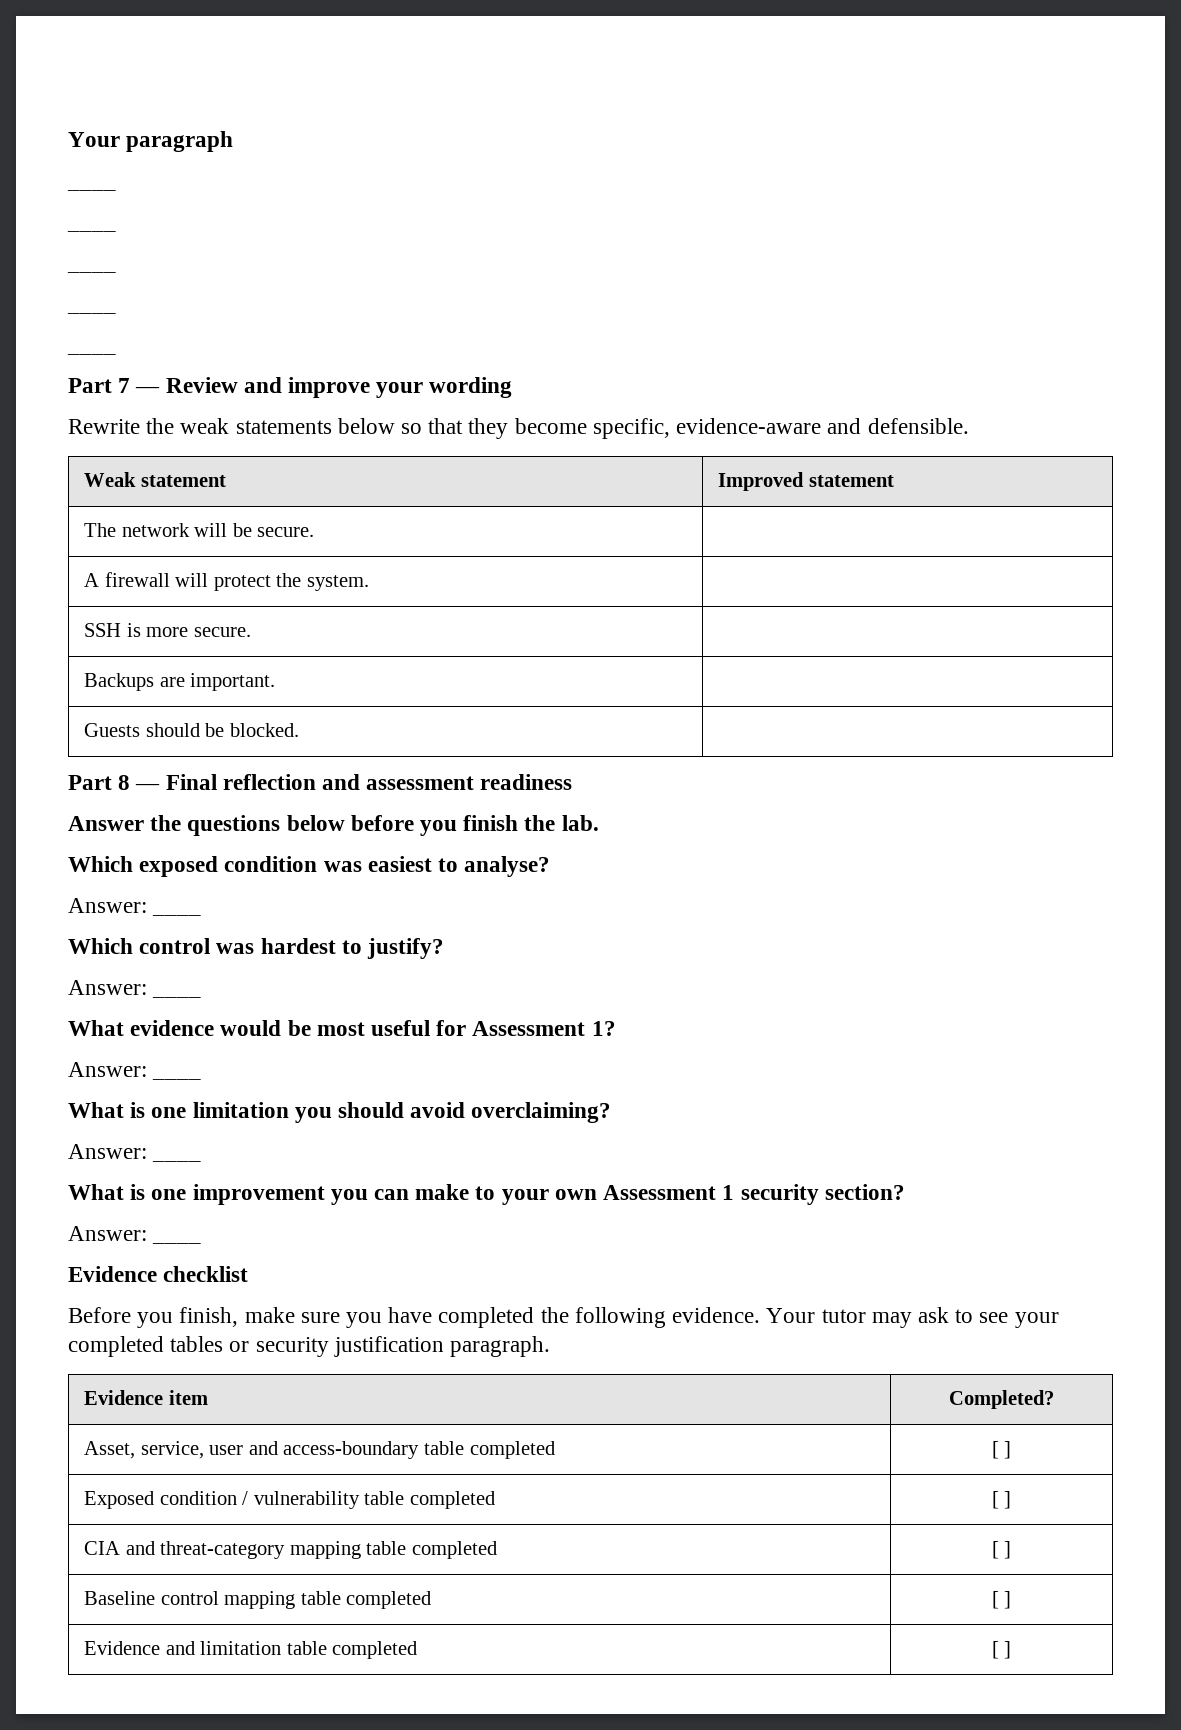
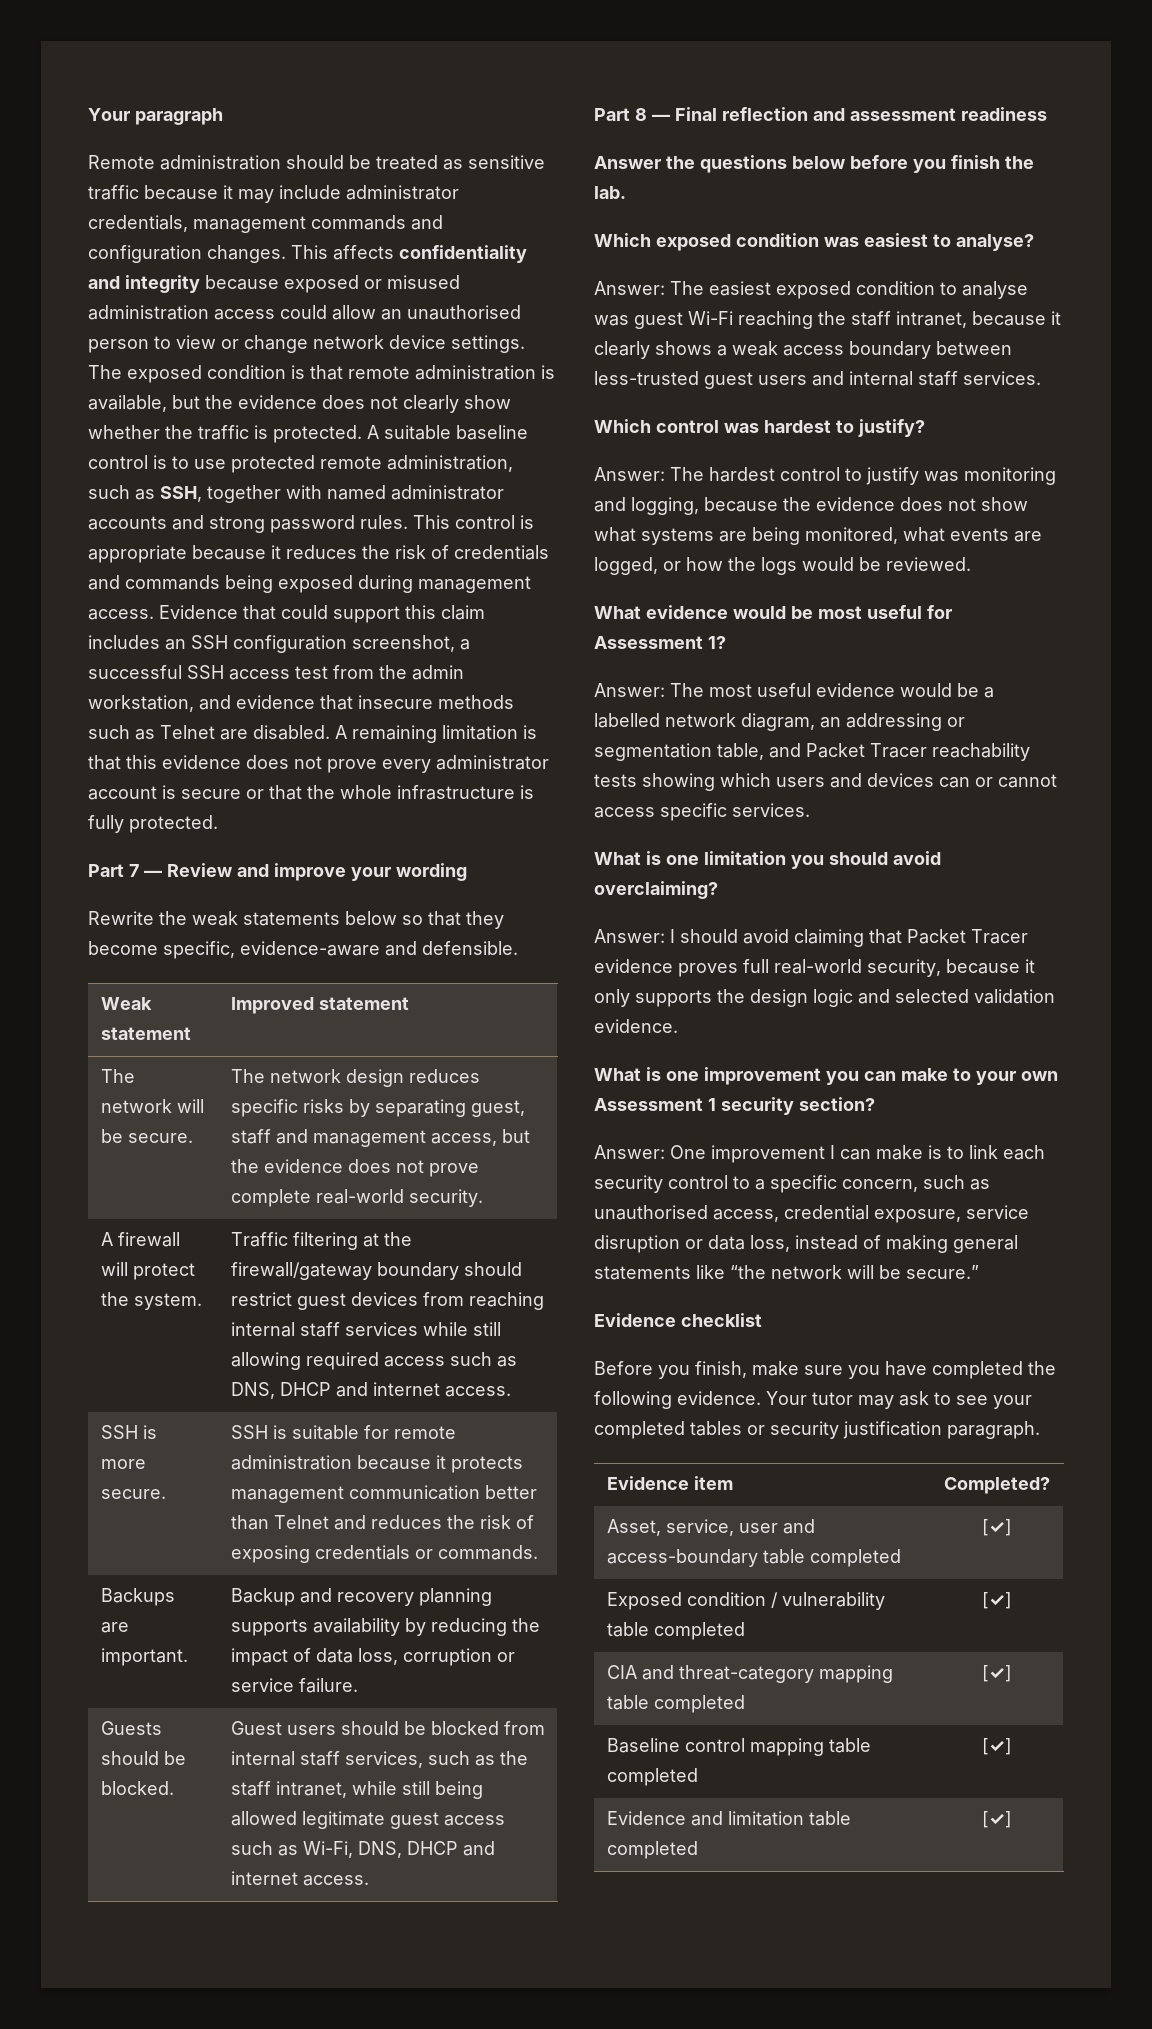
  Your paragraph
- ____
- ____
- ____
- ____
- ____
+ Remote administration should be treated as sensitive traffic because it may include administrator credentials, management commands and configuration changes. This affects confidentiality and integrity because exposed or misused administration access could allow an unauthorised person to view or change network device settings. The exposed condition is that remote administration is available, but the evidence does not clearly show whether the traffic is protected. A suitable baseline control is to use protected remote administration, such as SSH, together with named administrator accounts and strong password rules. This control is appropriate because it reduces the risk of credentials and commands being exposed during management access. Evidence that could support this claim includes an SSH configuration screenshot, a successful SSH access test from the admin workstation, and evidence that insecure methods such as Telnet are disabled. A remaining limitation is that this evidence does not prove every administrator account is secure or that the whole infrastructure is fully protected.
- The network will be secure. |
+ The network will be secure. | The network design reduces specific risks by separating guest, staff and management access, but the evidence does not prove complete real-world security.
- A firewall will protect the system. |
- SSH is more secure. |
- Backups are important. |
- Guests should be blocked. |
+ A firewall will protect the system. | Traffic filtering at the firewall/gateway boundary should restrict guest devices from reaching internal staff services while still allowing required access such as DNS, DHCP and internet access.
+ SSH is more secure. | SSH is suitable for remote administration because it protects management communication better than Telnet and reduces the risk of exposing credentials or commands.
+ Backups are important. | Backup and recovery planning supports availability by reducing the impact of data loss, corruption or service failure.
+ Guests should be blocked. | Guest users should be blocked from internal staff services, such as the staff intranet, while still being allowed legitimate guest access such as Wi-Fi, DNS, DHCP and internet access.
  Which exposed condition was easiest to analyse?
- Answer: ____
+ Answer: The easiest exposed condition to analyse was guest Wi-Fi reaching the staff intranet, because it clearly shows a weak access boundary between less-trusted guest users and internal staff services.
  Which control was hardest to justify?
- Answer: ____
+ Answer: The hardest control to justify was monitoring and logging, because the evidence does not show what systems are being monitored, what events are logged, or how the logs would be reviewed.
  What evidence would be most useful for Assessment 1?
- Answer: ____
+ Answer: The most useful evidence would be a labelled network diagram, an addressing or segmentation table, and Packet Tracer reachability tests showing which users and devices can or cannot access specific services.
  What is one limitation you should avoid overclaiming?
- Answer: ____
+ Answer: I should avoid claiming that Packet Tracer evidence proves full real-world security, because it only supports the design logic and selected validation evidence.
  What is one improvement you can make to your own Assessment 1 security section?
- Answer: ____
+ Answer: One improvement I can make is to link each security control to a specific concern, such as unauthorised access, credential exposure, service disruption or data loss, instead of making general statements like “the network will be secure.”
- Asset, service, user and access-boundary table completed | [ ]
+ Asset, service, user and access-boundary table completed | [✓]
- Exposed condition / vulnerability table completed | [ ]
+ Exposed condition / vulnerability table completed | [✓]
- CIA and threat-category mapping table completed | [ ]
+ CIA and threat-category mapping table completed | [✓]
- Baseline control mapping table completed | [ ]
+ Baseline control mapping table completed | [✓]
- Evidence and limitation table completed | [ ]
+ Evidence and limitation table completed | [✓]

